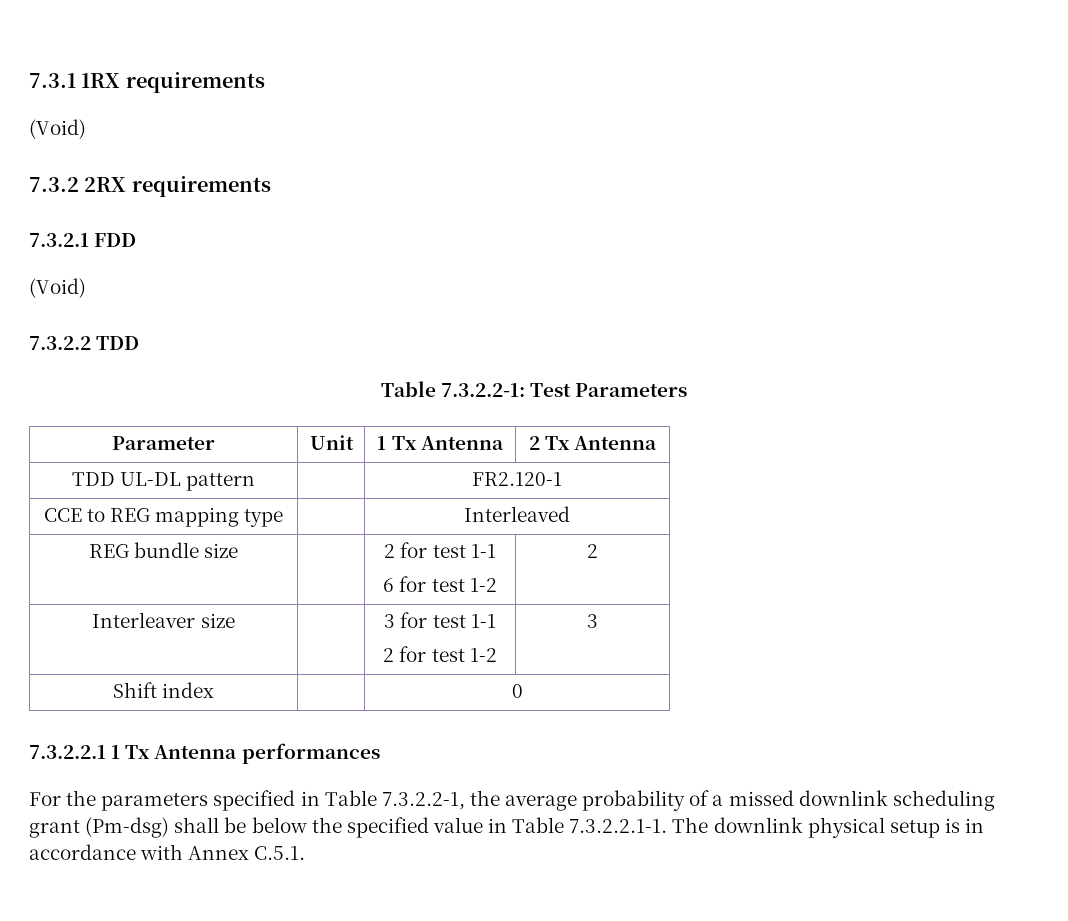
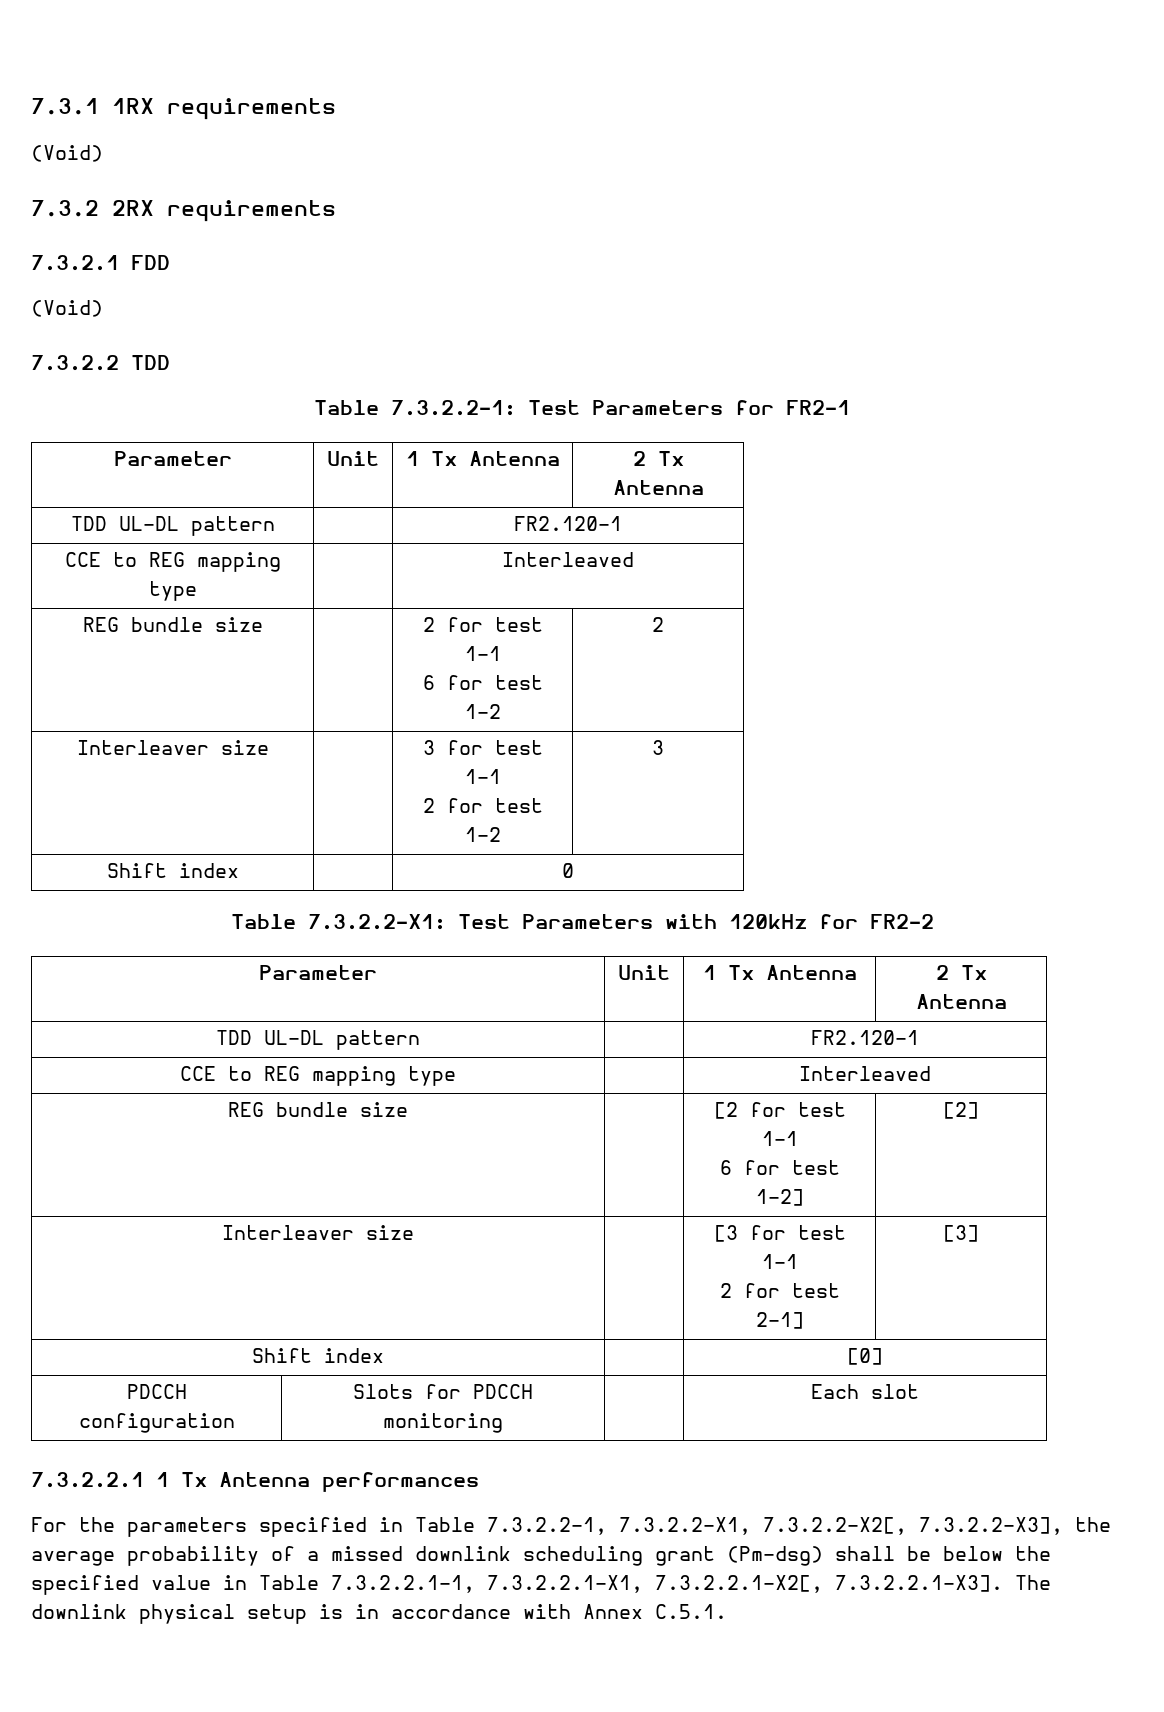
- Table 7.3.2.2-1: Test Parameters
+ Table 7.3.2.2-1: Test Parameters for FR2-1
+ Table 7.3.2.2-X1: Test Parameters with 120kHz for FR2-2
+ Parameter | Unit | 1 Tx Antenna | 2 Tx Antenna
+ TDD UL-DL pattern | | FR2.120-1
+ CCE to REG mapping type | | Interleaved
+ REG bundle size | | [2 for test 1-1
+ 6 for test 1-2] | [2]
+ Interleaver size | | [3 for test 1-1
+ 2 for test 2-1] | [3]
+ Shift index | | [0]
+ PDCCH configuration | Slots for PDCCH monitoring | | Each slot
- For the parameters specified in Table 7.3.2.2-1, the average probability of a missed downlink scheduling grant (Pm-dsg) shall be below the specified value in Table 7.3.2.2.1-1. The downlink physical setup is in accordance with Annex C.5.1.
+ For the parameters specified in Table 7.3.2.2-1, 7.3.2.2-X1, 7.3.2.2-X2[, 7.3.2.2-X3], the average probability of a missed downlink scheduling grant (Pm-dsg) shall be below the specified value in Table 7.3.2.2.1-1, 7.3.2.2.1-X1, 7.3.2.2.1-X2[, 7.3.2.2.1-X3]. The downlink physical setup is in accordance with Annex C.5.1.

